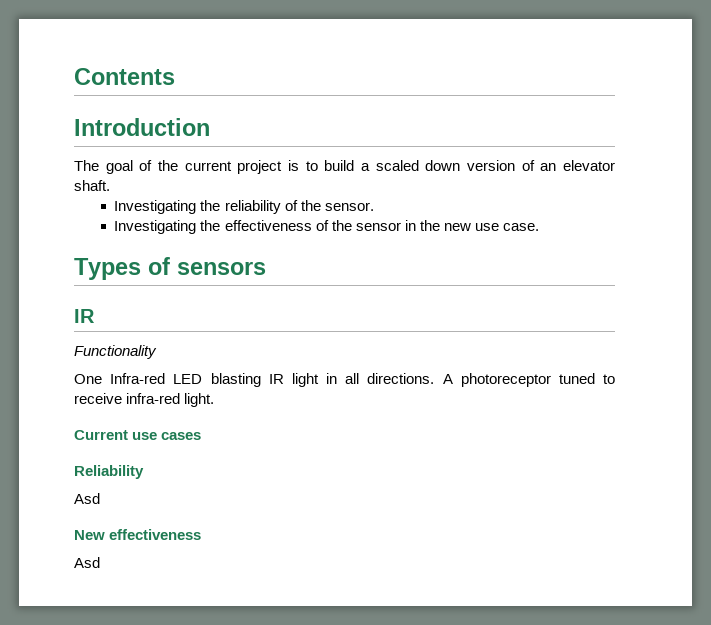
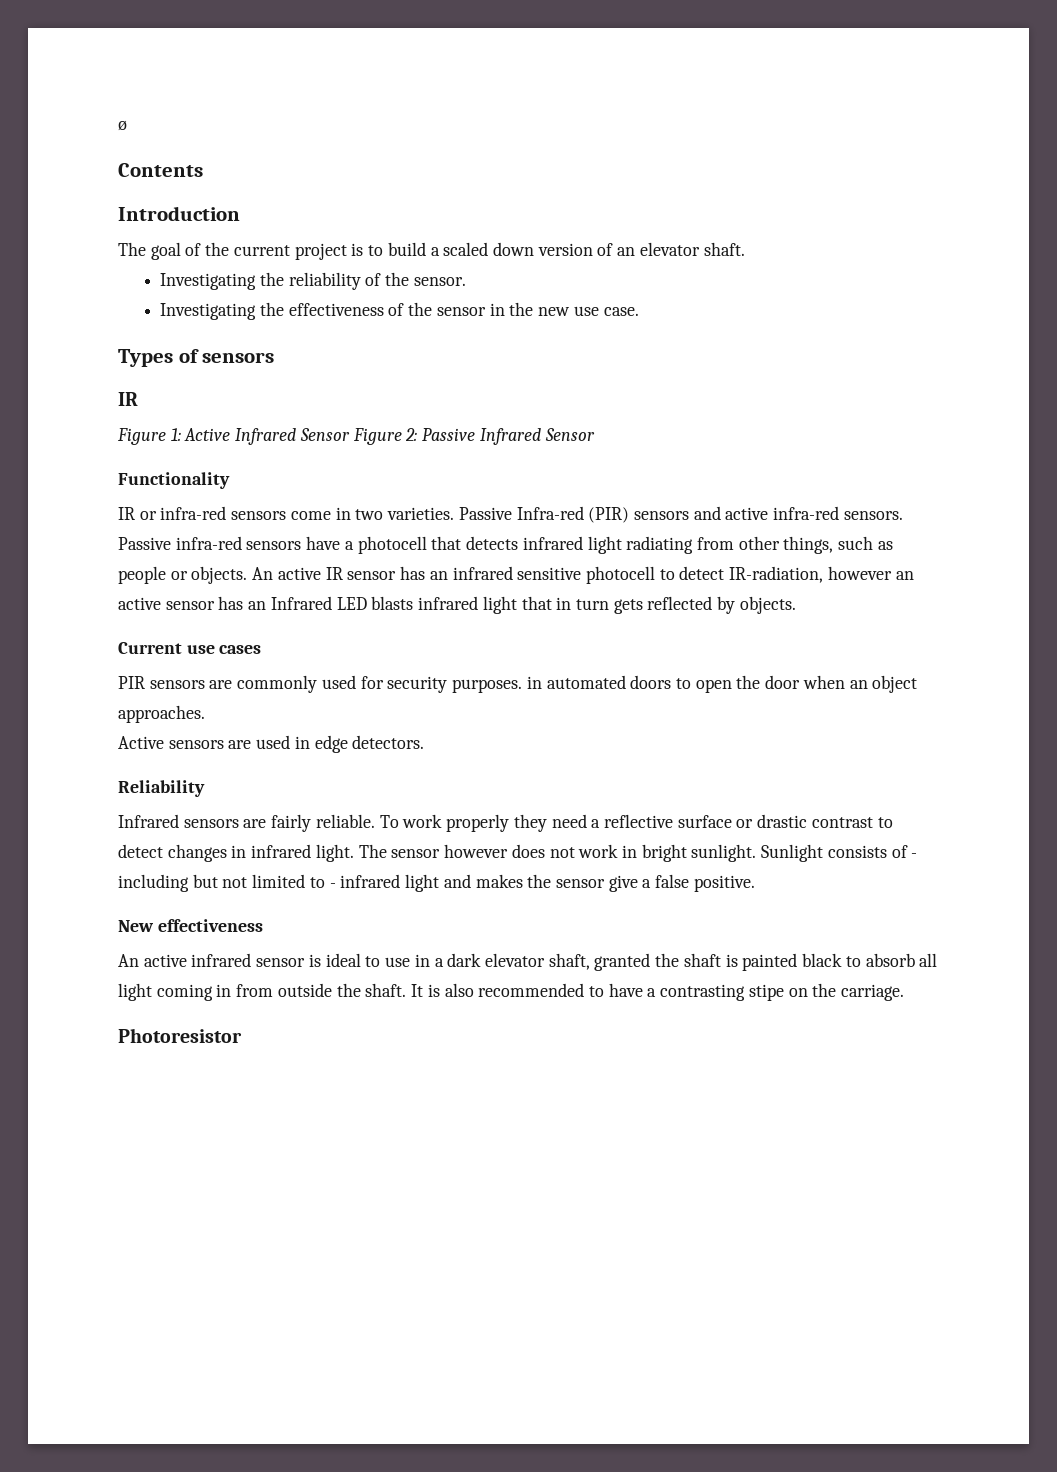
+ ø
+ Figure 1: Active Infrared Sensor Figure 2: Passive Infrared Sensor
  Functionality
- One Infra-red LED blasting IR light in all directions. A photoreceptor tuned to receive infra-red light.
+ IR or infra-red sensors come in two varieties. Passive Infra-red (PIR) sensors and active infra-red sensors. Passive infra-red sensors have a photocell that detects infrared light radiating from other things, such as people or objects. An active IR sensor has an infrared sensitive photocell to detect IR-radiation, however an active sensor has an Infrared LED blasts infrared light that in turn gets reflected by objects.
  Current use cases
+ PIR sensors are commonly used for security purposes. in automated doors to open the door when an object approaches.
+ Active sensors are used in edge detectors.
  Reliability
- Asd
+ Infrared sensors are fairly reliable. To work properly they need a reflective surface or drastic contrast to detect changes in infrared light. The sensor however does not work in bright sunlight. Sunlight consists of - including but not limited to - infrared light and makes the sensor give a false positive.
  New effectiveness
- Asd
+ An active infrared sensor is ideal to use in a dark elevator shaft, granted the shaft is painted black to absorb all light coming in from outside the shaft. It is also recommended to have a contrasting stipe on the carriage.
+ Photoresistor

